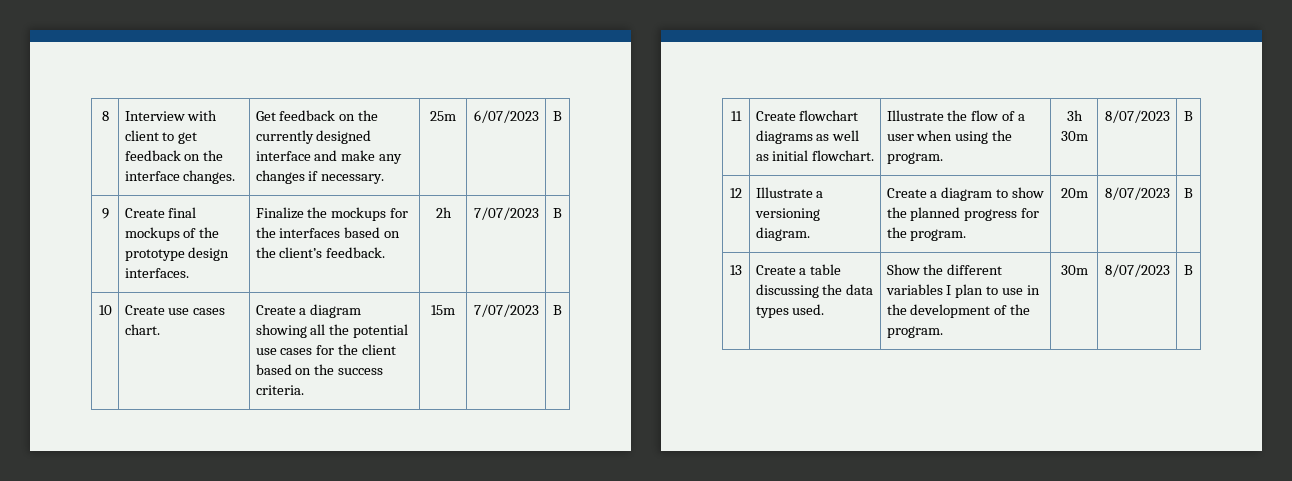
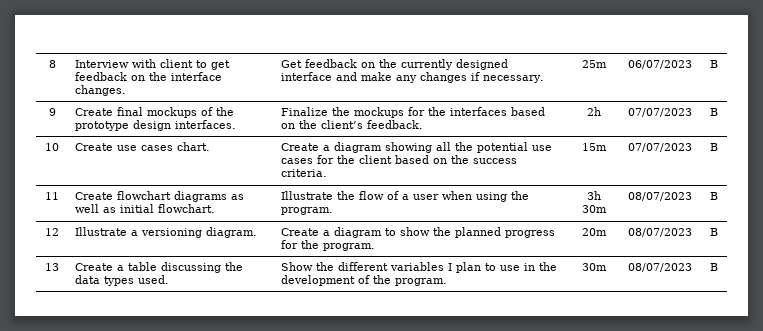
- 8 | Interview with client to get feedback on the interface changes. | Get feedback on the currently designed interface and make any changes if necessary. | 25m | 6/07/2023 | B
+ 8 | Interview with client to get feedback on the interface changes. | Get feedback on the currently designed interface and make any changes if necessary. | 25m | 06/07/2023 | B
- 9 | Create final mockups of the prototype design interfaces. | Finalize the mockups for the interfaces based on the client’s feedback. | 2h | 7/07/2023 | B
+ 9 | Create final mockups of the prototype design interfaces. | Finalize the mockups for the interfaces based on the client’s feedback. | 2h | 07/07/2023 | B
- 10 | Create use cases chart. | Create a diagram showing all the potential use cases for the client based on the success criteria. | 15m | 7/07/2023 | B
+ 10 | Create use cases chart. | Create a diagram showing all the potential use cases for the client based on the success criteria. | 15m | 07/07/2023 | B
- 11 | Create flowchart diagrams as well as initial flowchart. | Illustrate the flow of a user when using the program. | 3h 30m | 8/07/2023 | B
+ 11 | Create flowchart diagrams as well as initial flowchart. | Illustrate the flow of a user when using the program. | 3h 30m | 08/07/2023 | B
- 12 | Illustrate a versioning diagram. | Create a diagram to show the planned progress for the program. | 20m | 8/07/2023 | B
+ 12 | Illustrate a versioning diagram. | Create a diagram to show the planned progress for the program. | 20m | 08/07/2023 | B
- 13 | Create a table discussing the data types used. | Show the different variables I plan to use in the development of the program. | 30m | 8/07/2023 | B
+ 13 | Create a table discussing the data types used. | Show the different variables I plan to use in the development of the program. | 30m | 08/07/2023 | B

